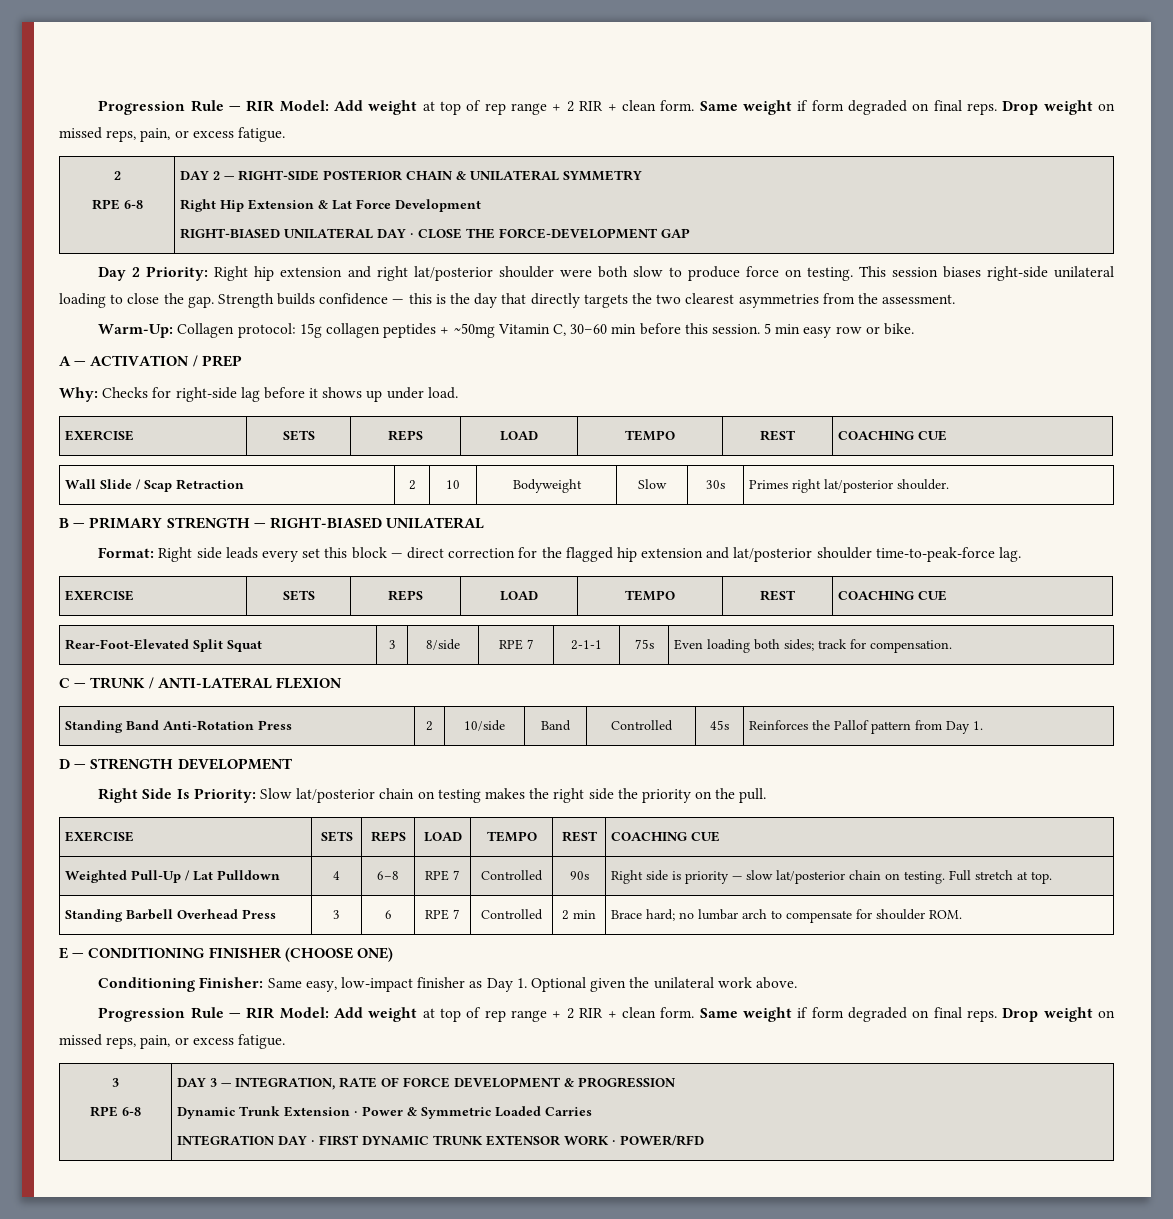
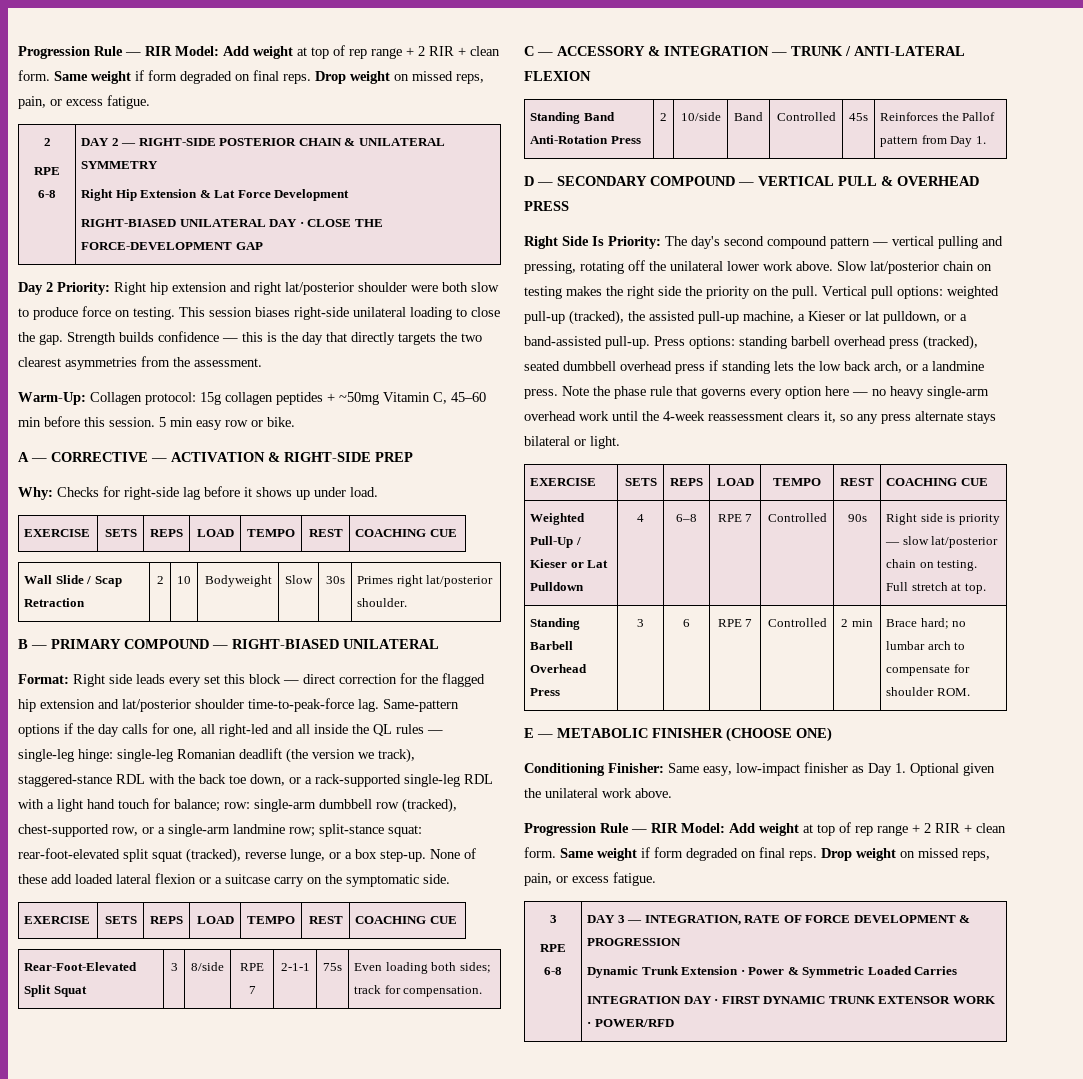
- Warm-Up: Collagen protocol: 15g collagen peptides + ~50mg Vitamin C, 30–60 min before this session.
+ Warm-Up: Collagen protocol: 15g collagen peptides + ~50mg Vitamin C, 45–60 min before this session.
- A — ACTIVATION / PREP
+ A — CORRECTIVE — ACTIVATION & RIGHT-SIDE PREP
- B — PRIMARY STRENGTH — RIGHT-BIASED UNILATERAL
+ B — PRIMARY COMPOUND — RIGHT-BIASED UNILATERAL
+ Same-pattern options if the day calls for one, all right-led and all inside the QL rules — single-leg hinge: single-leg Romanian deadlift (the version we track), staggered-stance RDL with the back toe down, or a rack-supported single-leg RDL with a light hand touch for balance; row: single-arm dumbbell row (tracked), chest-supported row, or a single-arm landmine row; split-stance squat: rear-foot-elevated split squat (tracked), reverse lunge, or a box step-up. None of these add loaded lateral flexion or a suitcase carry on the symptomatic side.
- C — TRUNK / ANTI-LATERAL FLEXION
+ C — ACCESSORY & INTEGRATION — TRUNK / ANTI-LATERAL FLEXION
- D — STRENGTH DEVELOPMENT
- Right Side Is Priority: Slow lat/posterior chain on testing makes the right side the priority on the pull.
+ D — SECONDARY COMPOUND — VERTICAL PULL & OVERHEAD PRESS
+ Right Side Is Priority: The day's second compound pattern — vertical pulling and pressing, rotating off the unilateral lower work above. Slow lat/posterior chain on testing makes the right side the priority on the pull. Vertical pull options: weighted pull-up (tracked), the assisted pull-up machine, a Kieser or lat pulldown, or a band-assisted pull-up. Press options: standing barbell overhead press (tracked), seated dumbbell overhead press if standing lets the low back arch, or a landmine press. Note the phase rule that governs every option here — no heavy single-arm overhead work until the 4-week reassessment clears it, so any press alternate stays bilateral or light.
- Weighted Pull-Up / Lat Pulldown | 4 | 6–8 | RPE 7 | Controlled | 90s | Right side is priority — slow lat/posterior chain on testing. Full stretch at top.
+ Weighted Pull-Up / Kieser or Lat Pulldown | 4 | 6–8 | RPE 7 | Controlled | 90s | Right side is priority — slow lat/posterior chain on testing. Full stretch at top.
- E — CONDITIONING FINISHER (CHOOSE ONE)
+ E — METABOLIC FINISHER (CHOOSE ONE)

